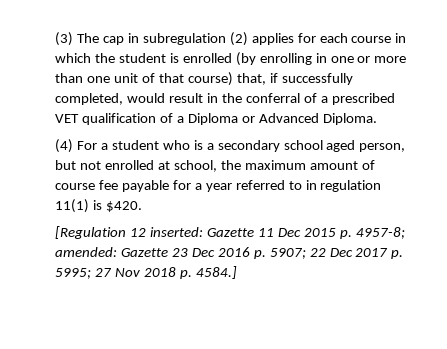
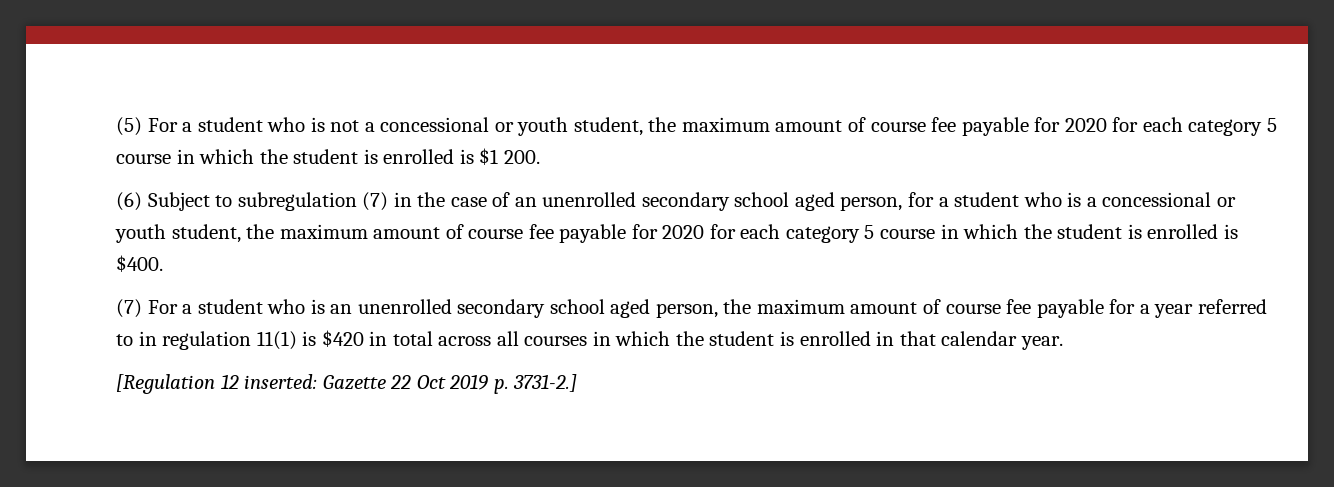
- (3) The cap in subregulation (2) applies for each course in which the student is enrolled (by enrolling in one or more than one unit of that course) that, if successfully completed, would result in the conferral of a prescribed VET qualification of a Diploma or Advanced Diploma.
- (4) For a student who is a secondary school aged person, but not enrolled at school, the maximum amount of course fee payable for a year referred to in regulation 11(1) is $420.
- [Regulation 12 inserted: Gazette 11 Dec 2015 p. 4957-8; amended: Gazette 23 Dec 2016 p. 5907; 22 Dec 2017 p. 5995; 27 Nov 2018 p. 4584.]
+ (5) For a student who is not a concessional or youth student, the maximum amount of course fee payable for 2020 for each category 5 course in which the student is enrolled is $1 200.
+ (6) Subject to subregulation (7) in the case of an unenrolled secondary school aged person, for a student who is a concessional or youth student, the maximum amount of course fee payable for 2020 for each category 5 course in which the student is enrolled is $400.
+ (7) For a student who is an unenrolled secondary school aged person, the maximum amount of course fee payable for a year referred to in regulation 11(1) is $420 in total across all courses in which the student is enrolled in that calendar year.
+ [Regulation 12 inserted: Gazette 22 Oct 2019 p. 3731-2.]

